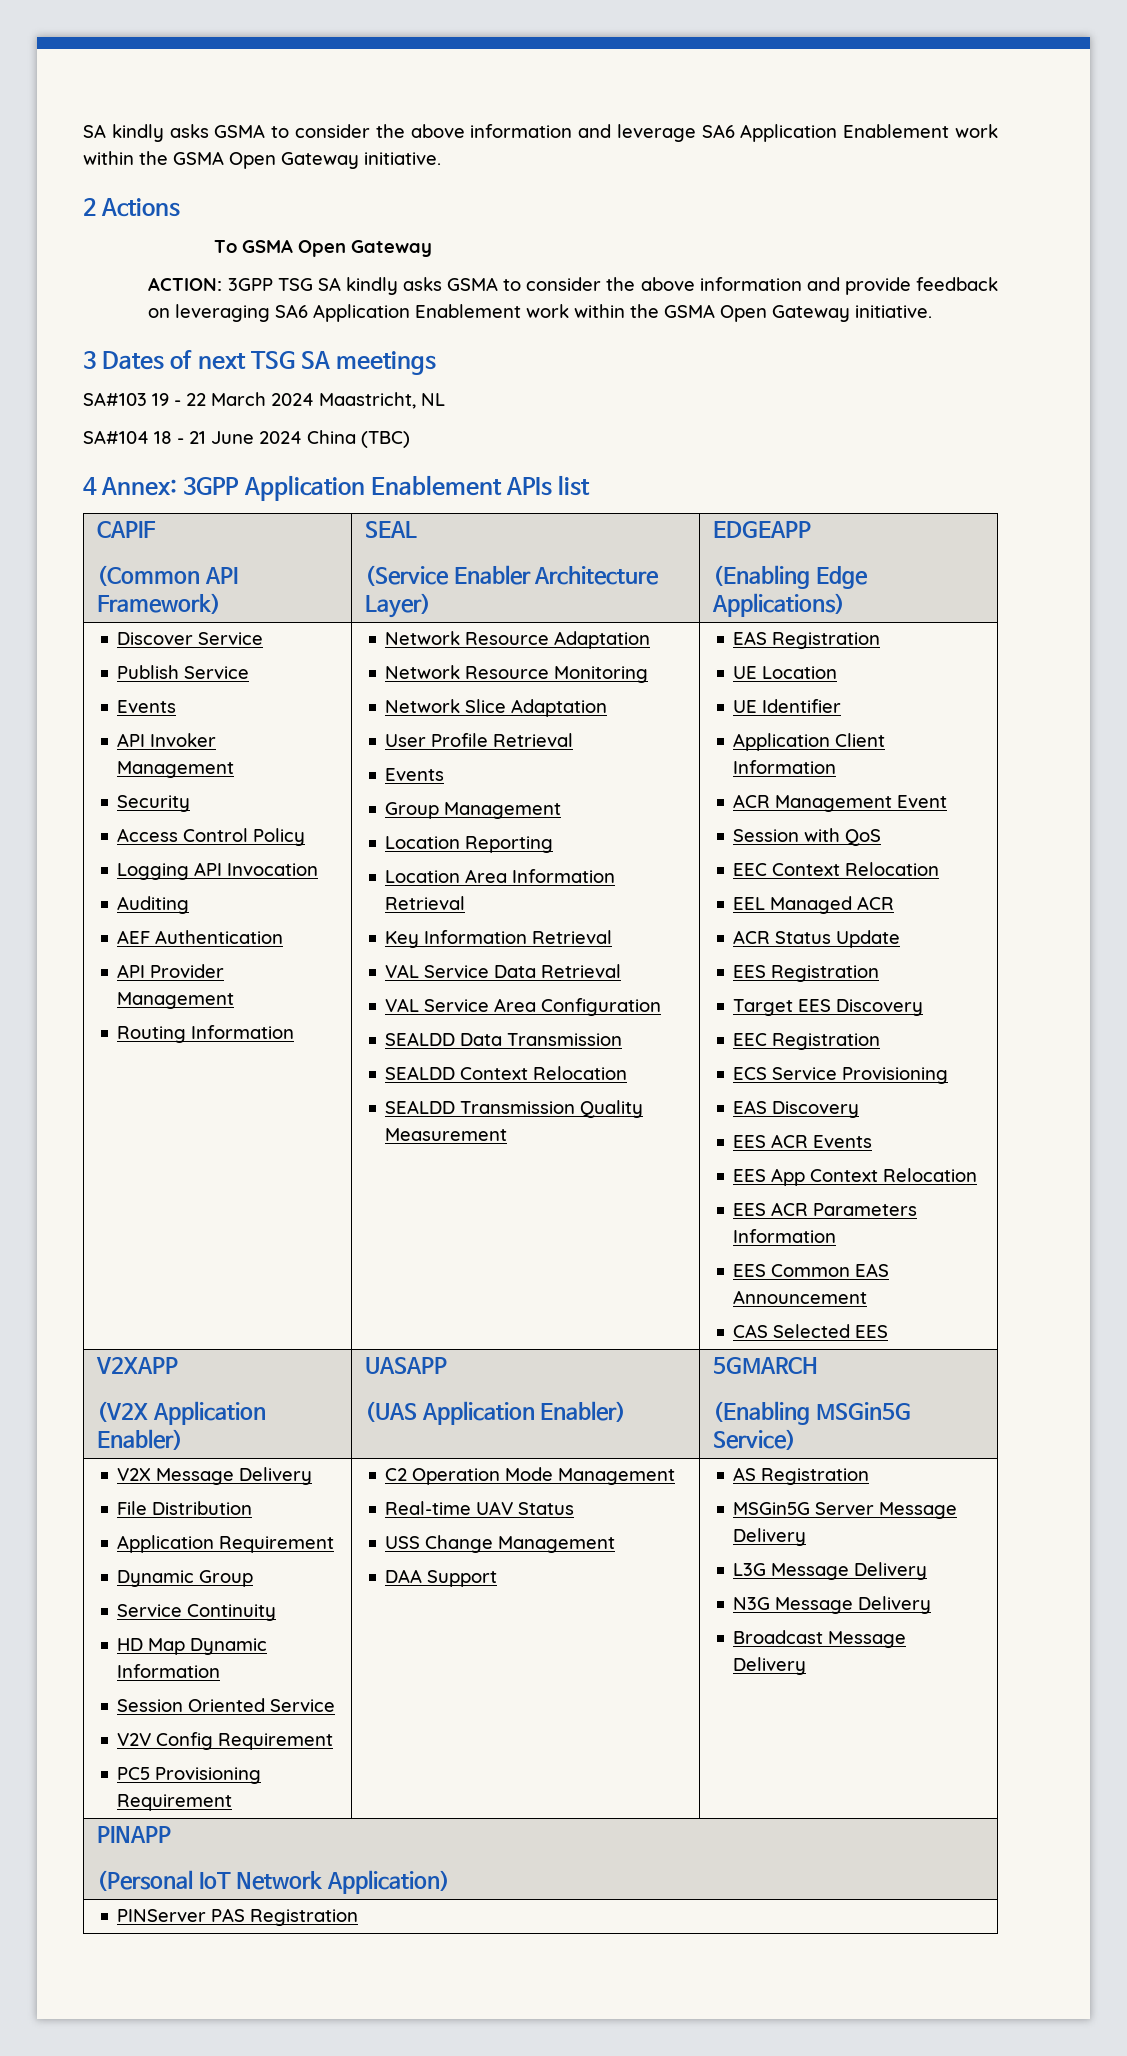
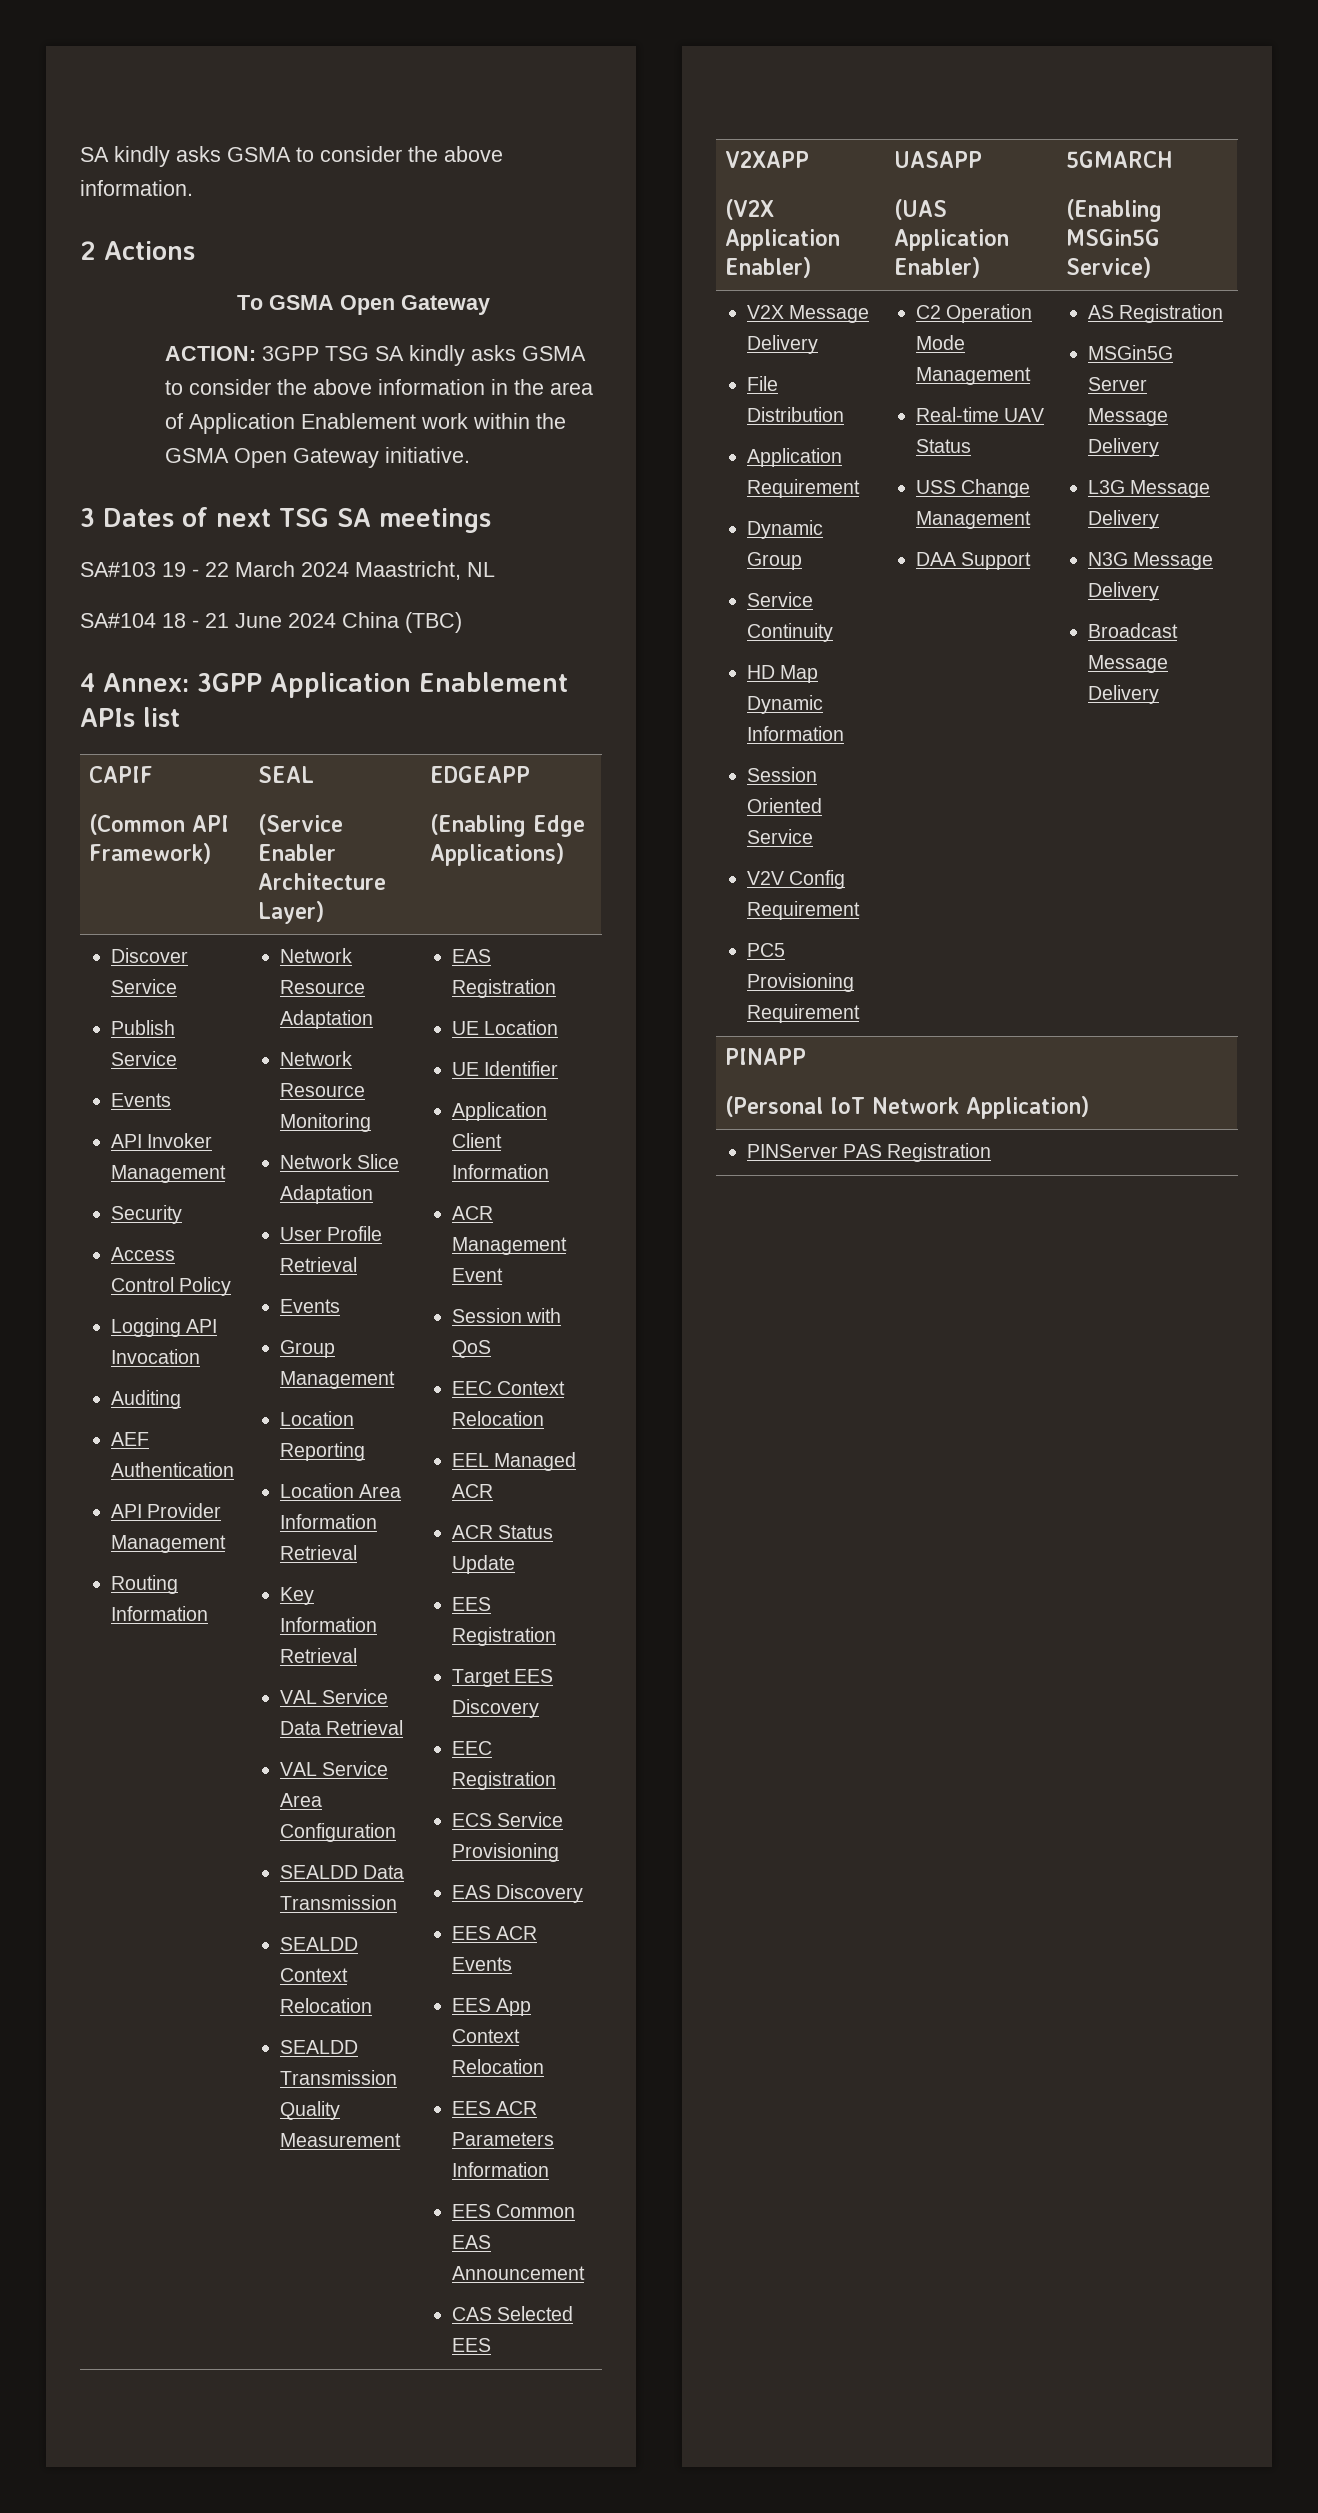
- SA kindly asks GSMA to consider the above information and leverage SA6 Application Enablement work within the GSMA Open Gateway initiative.
+ SA kindly asks GSMA to consider the above information.
- ACTION: 3GPP TSG SA kindly asks GSMA to consider the above information and provide feedback on leveraging SA6 Application Enablement work within the GSMA Open Gateway initiative.
+ ACTION: 3GPP TSG SA kindly asks GSMA to consider the above information in the area of Application Enablement work within the GSMA Open Gateway initiative.

